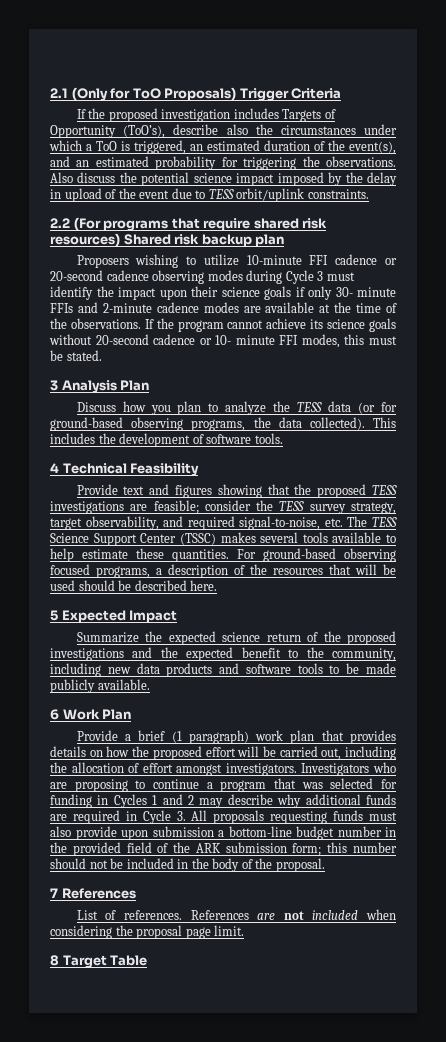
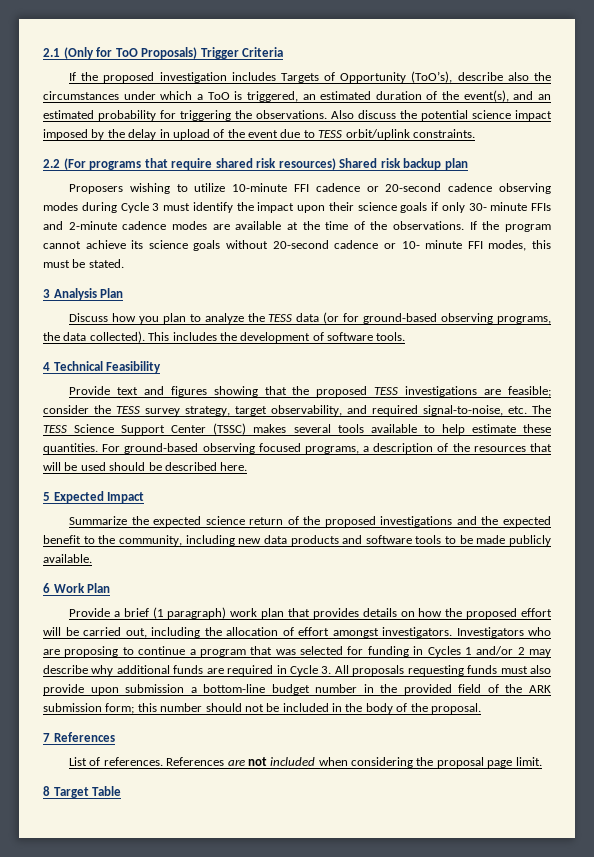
- Investigators who are proposing to continue a program that was selected for funding in Cycles 1 and 2 may describe why additional funds are required in Cycle 3. All proposals requesting funds must also provide upon submission a bottom-line budget number in the provided field of the ARK submission form;
+ Investigators who are proposing to continue a program that was selected for funding in Cycles 1 and/or 2 may describe why additional funds are required in Cycle 3. All proposals requesting funds must also provide upon submission a bottom-line budget number in the provided field of the ARK submission form;

